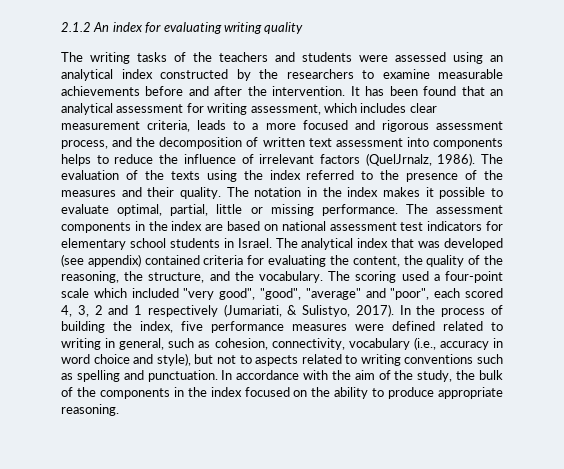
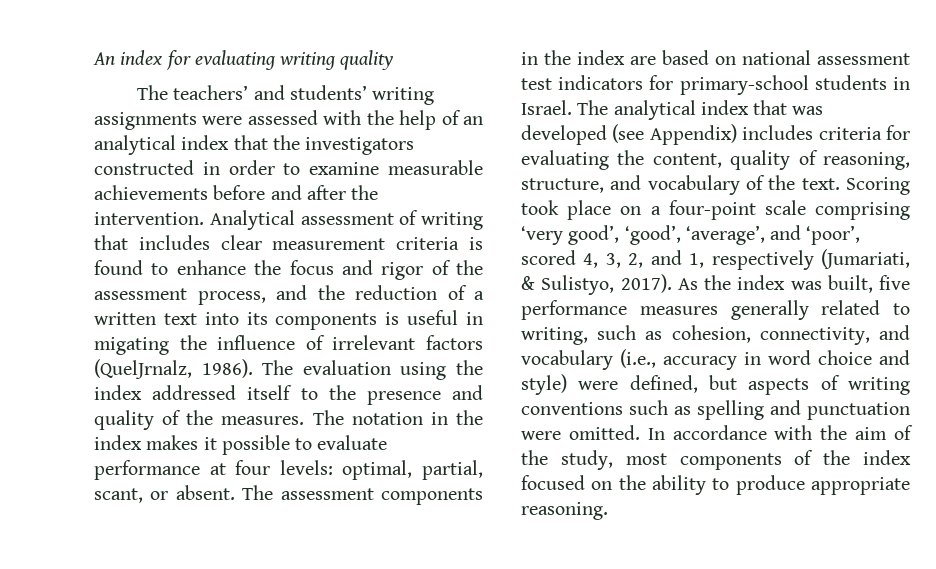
- 2.1.2 An index for evaluating writing quality
+ An index for evaluating writing quality
- The writing tasks of the teachers and students were assessed using an analytical index constructed by the researchers to examine measurable achievements before and after the intervention.
+ The teachers’ and students’ writing assignments were assessed with the help of an analytical index that the investigators constructed in order to examine measurable achievements before and after the intervention.
- It has been found that an analytical assessment for writing assessment, which includes clear measurement criteria, leads to a more focused and rigorous assessment process, and the decomposition of written text assessment into components helps to reduce the influence of irrelevant factors (QuelJrnalz, 1986).
+ Analytical assessment of writing that includes clear measurement criteria is found to enhance the focus and rigor of the assessment process, and the reduction of a written text into its components is useful in migating the influence of irrelevant factors (QuelJrnalz, 1986).
- The evaluation of the texts using the index referred to the presence of the measures and their quality.
+ The evaluation using the index addressed itself to the presence and quality of the measures.
- The notation in the index makes it possible to evaluate optimal, partial, little or missing performance.
+ The notation in the index makes it possible to evaluate performance at four levels: optimal, partial, scant, or absent.
- The assessment components in the index are based on national assessment test indicators for elementary school students in Israel.
+ The assessment components in the index are based on national assessment test indicators for primary-school students in Israel.
- The analytical index that was developed (see appendix) contained criteria for evaluating the content, the quality of the reasoning, the structure, and the vocabulary. The scoring used a four-point scale which included "very good", "good", "average" and "poor", each scored 4, 3, 2 and 1 respectively (Jumariati, & Sulistyo, 2017).
+ The analytical index that was developed (see Appendix) includes criteria for evaluating the content, quality of reasoning, structure, and vocabulary of the text. Scoring took place on a four-point scale comprising ‘very good’, ‘good’, ‘average’, and ‘poor’, scored 4, 3, 2, and 1, respectively (Jumariati, & Sulistyo, 2017).
- In the process of building the index, five performance measures were defined related to writing in general, such as cohesion, connectivity, vocabulary (i.e., accuracy in word choice and style), but not to aspects related to writing conventions such as spelling and punctuation.
+ As the index was built, five performance measures generally related to writing, such as cohesion, connectivity, and vocabulary (i.e., accuracy in word choice and style) were defined, but aspects of writing conventions such as spelling and punctuation were omitted.
- In accordance with the aim of the study, the bulk of the components in the index focused on the ability to produce appropriate reasoning.
+ In accordance with the aim of the study, most components of the index focused on the ability to produce appropriate reasoning.

